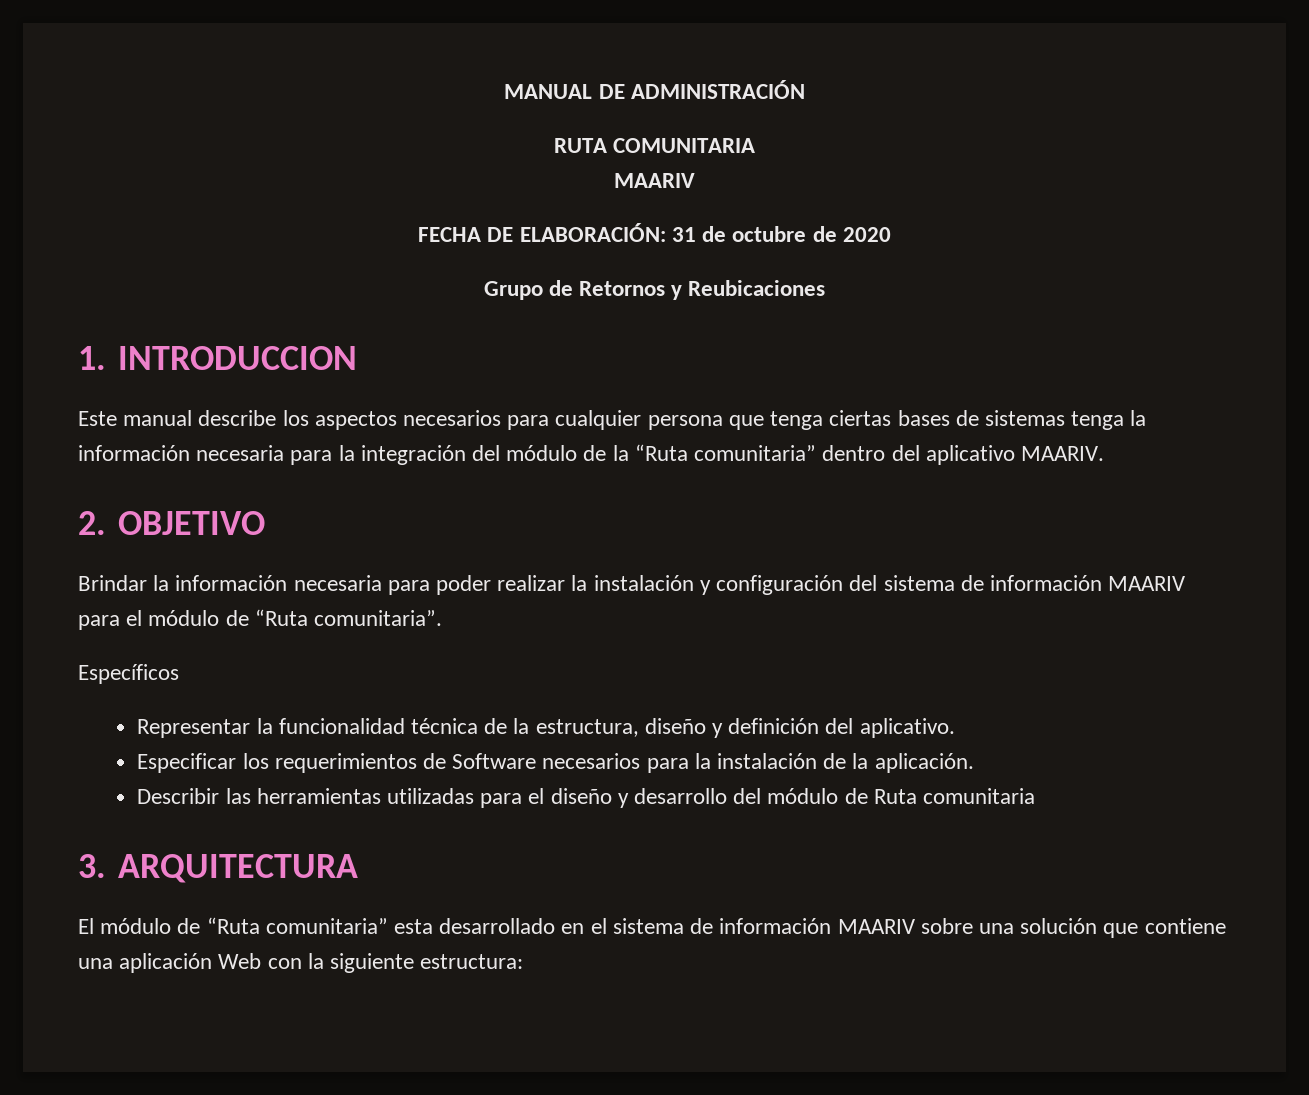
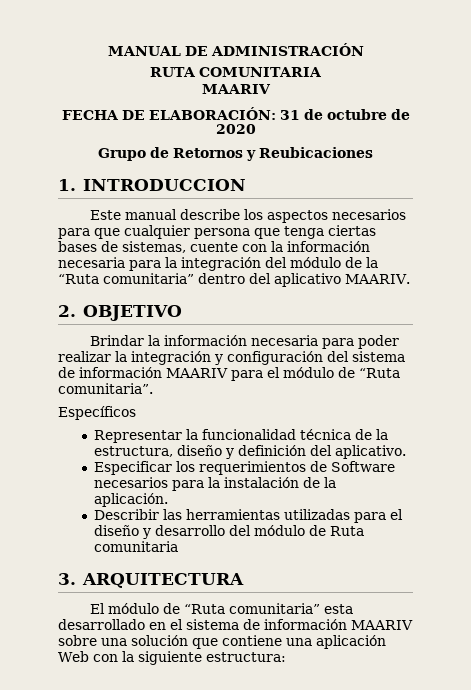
- Este manual describe los aspectos necesarios para cualquier persona que tenga ciertas bases de sistemas tenga la información necesaria para la integración del módulo de la “Ruta comunitaria” dentro del aplicativo MAARIV.
+ Este manual describe los aspectos necesarios para que cualquier persona que tenga ciertas bases de sistemas, cuente con la información necesaria para la integración del módulo de la “Ruta comunitaria” dentro del aplicativo MAARIV.
- Brindar la información necesaria para poder realizar la instalación y configuración del sistema de información MAARIV para el módulo de “Ruta comunitaria”.
+ Brindar la información necesaria para poder realizar la integración y configuración del sistema de información MAARIV para el módulo de “Ruta comunitaria”.

